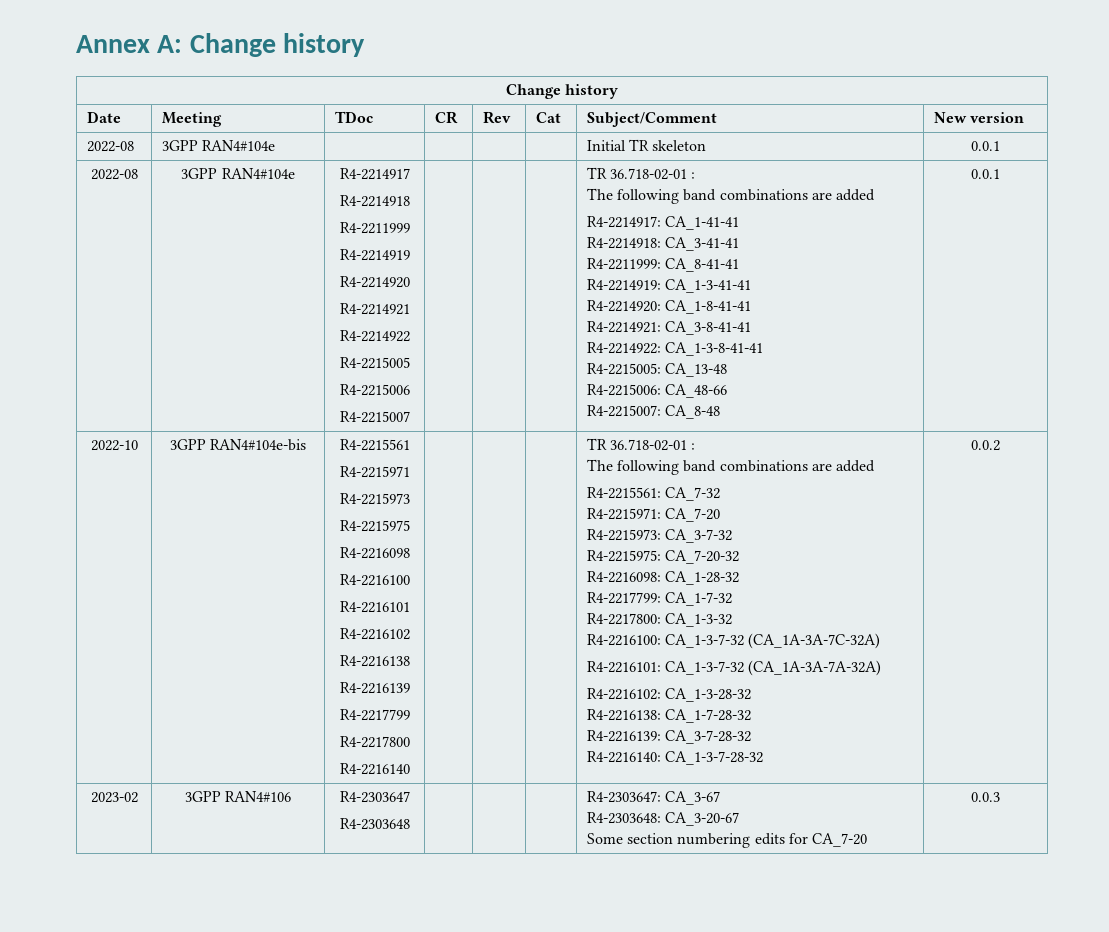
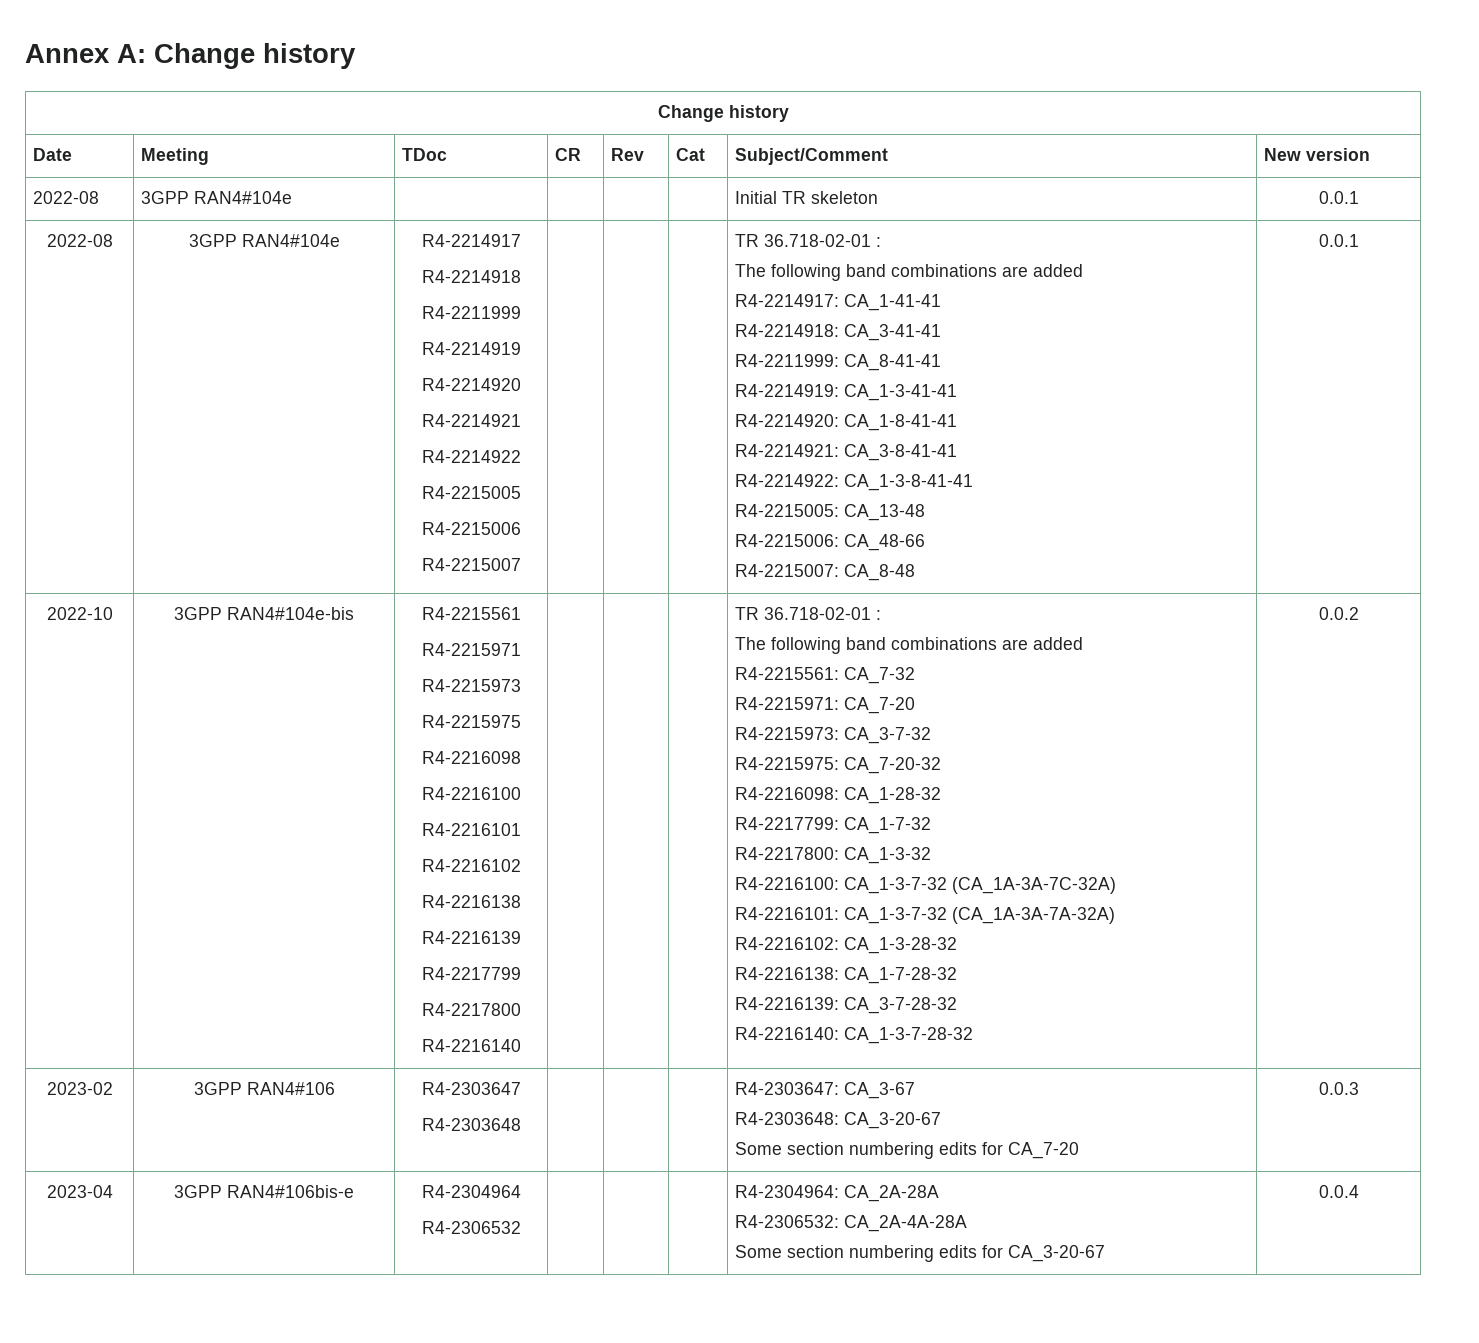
+ 2023-04 | 3GPP RAN4#106bis-e | R4-2304964
+ R4-2306532 | | | | R4-2304964: CA_2A-28A
+ R4-2306532: CA_2A-4A-28A
+ Some section numbering edits for CA_3-20-67 | 0.0.4

